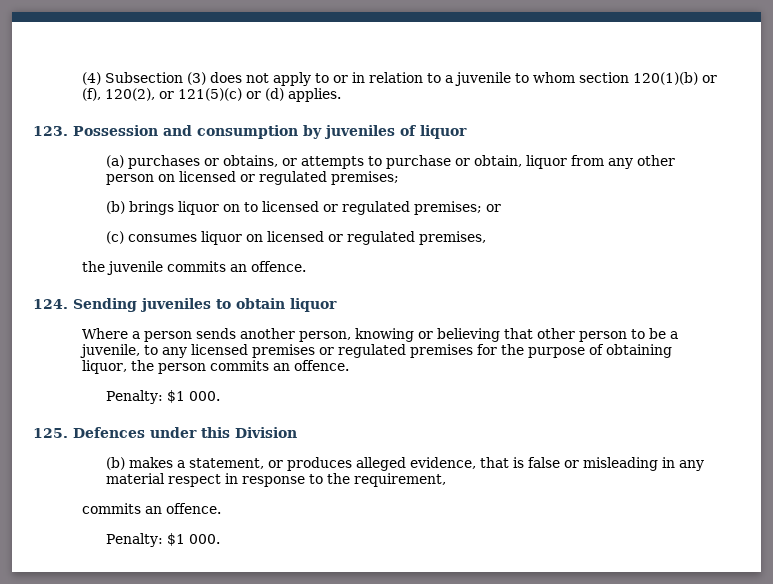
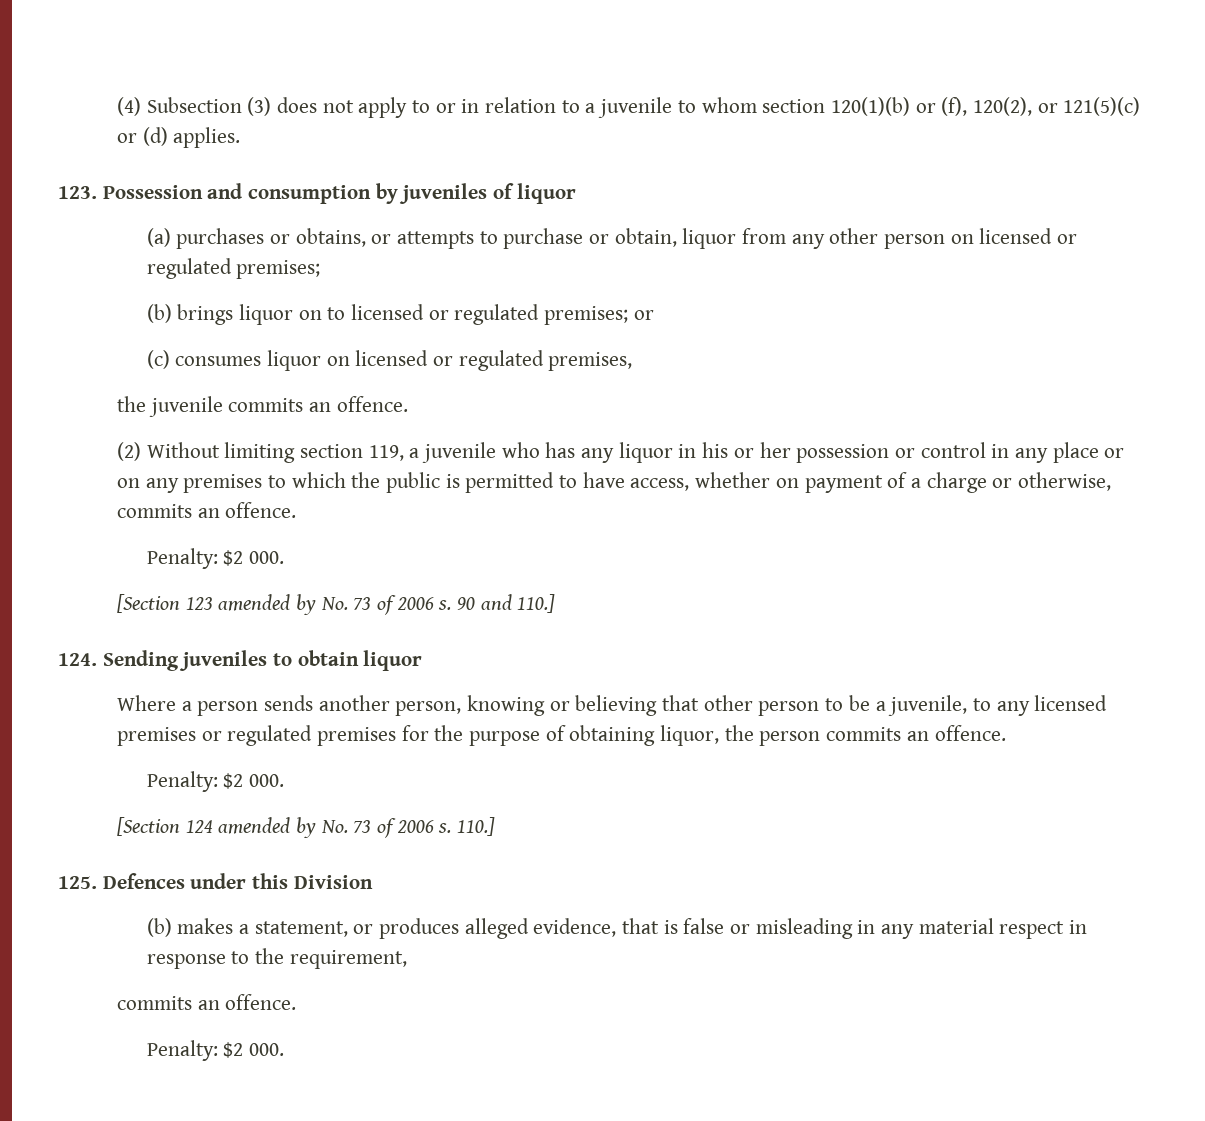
+ (2) Without limiting section 119, a juvenile who has any liquor in his or her possession or control in any place or on any premises to which the public is permitted to have access, whether on payment of a charge or otherwise, commits an offence.
+ Penalty: $2 000.
+ [Section 123 amended by No. 73 of 2006 s. 90 and 110.]
  Where a person sends another person, knowing or believing that other person to be a juvenile, to any licensed premises or regulated premises for the purpose of obtaining liquor, the person commits an offence.
- Penalty: $1 000.
+ Penalty: $2 000.
+ [Section 124 amended by No. 73 of 2006 s. 110.]
  (b) makes a statement, or produces alleged evidence, that is false or misleading in any material respect in response to the requirement,
  commits an offence.
- Penalty: $1 000.
+ Penalty: $2 000.

